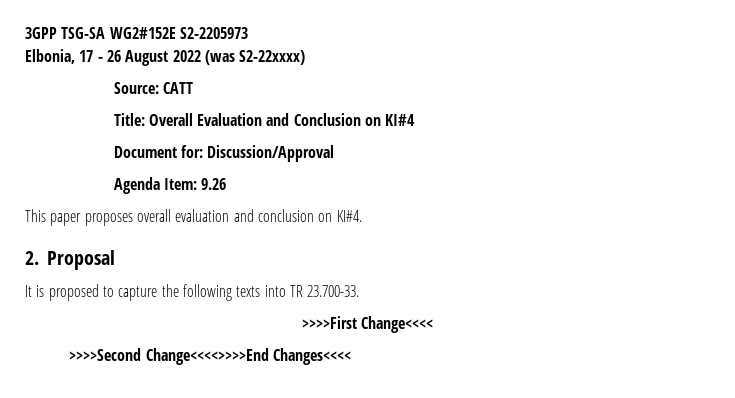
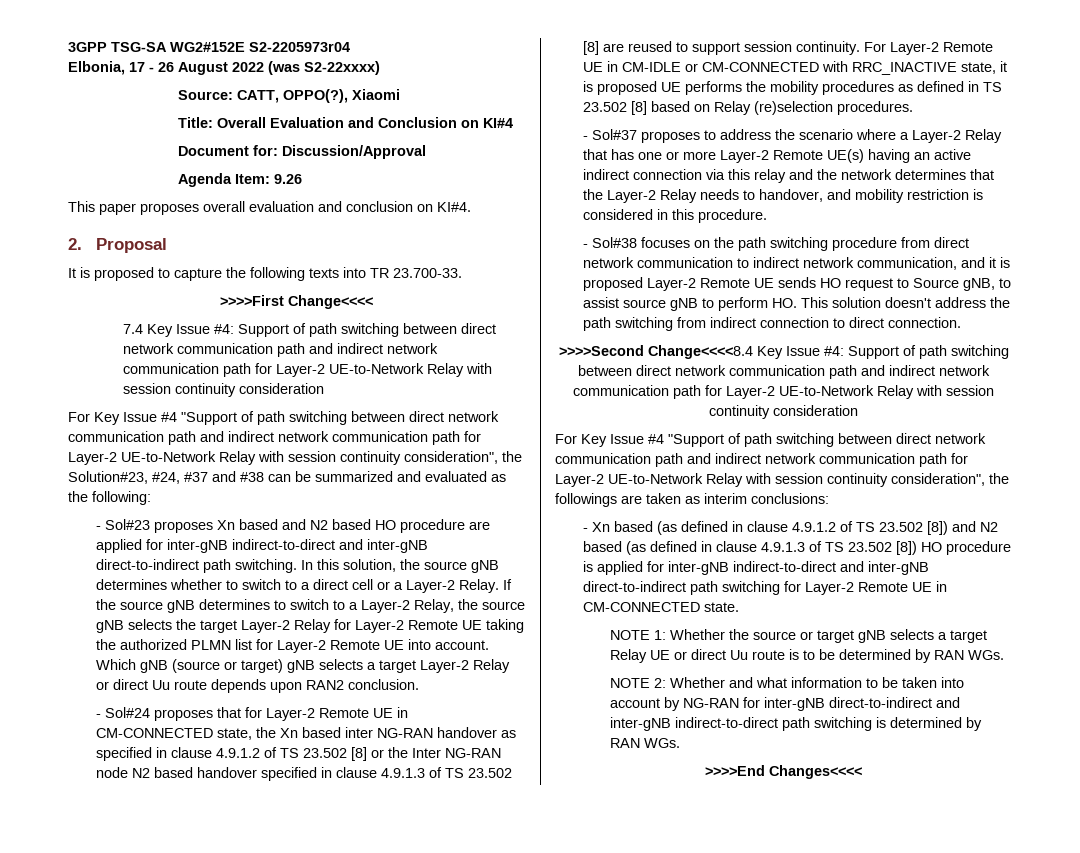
- 3GPP TSG-SA WG2#152E S2-2205973
+ 3GPP TSG-SA WG2#152E S2-2205973r04
- Source: CATT
+ Source: CATT, OPPO(?), Xiaomi
- >>>>Second Change<<<<>>>>End Changes<<<<
+ 7.4 Key Issue #4: Support of path switching between direct network communication path and indirect network communication path for Layer-2 UE-to-Network Relay with session continuity consideration
+ For Key Issue #4 "Support of path switching between direct network communication path and indirect network communication path for Layer-2 UE-to-Network Relay with session continuity consideration", the Solution#23, #24, #37 and #38 can be summarized and evaluated as the following:
+ - Sol#23 proposes Xn based and N2 based HO procedure are applied for inter-gNB indirect-to-direct and inter-gNB direct-to-indirect path switching. In this solution, the source gNB determines whether to switch to a direct cell or a Layer-2 Relay. If the source gNB determines to switch to a Layer-2 Relay, the source gNB selects the target Layer-2 Relay for Layer-2 Remote UE taking the authorized PLMN list for Layer-2 Remote UE into account. Which gNB (source or target) gNB selects a target Layer-2 Relay or direct Uu route depends upon RAN2 conclusion.
+ - Sol#24 proposes that for Layer-2 Remote UE in CM-CONNECTED state, the Xn based inter NG-RAN handover as specified in clause 4.9.1.2 of TS 23.502 [8] or the Inter NG-RAN node N2 based handover specified in clause 4.9.1.3 of TS 23.502 [8] are reused to support session continuity. For Layer-2 Remote UE in CM-IDLE or CM-CONNECTED with RRC_INACTIVE state, it is proposed UE performs the mobility procedures as defined in TS 23.502 [8] based on Relay (re)selection procedures.
+ - Sol#37 proposes to address the scenario where a Layer-2 Relay that has one or more Layer-2 Remote UE(s) having an active indirect connection via this relay and the network determines that the Layer-2 Relay needs to handover, and mobility restriction is considered in this procedure.
+ - Sol#38 focuses on the path switching procedure from direct network communication to indirect network communication, and it is proposed Layer-2 Remote UE sends HO request to Source gNB, to assist source gNB to perform HO. This solution doesn't address the path switching from indirect connection to direct connection.
+ >>>>Second Change<<<<8.4 Key Issue #4: Support of path switching between direct network communication path and indirect network communication path for Layer-2 UE-to-Network Relay with session continuity consideration
+ For Key Issue #4 "Support of path switching between direct network communication path and indirect network communication path for Layer-2 UE-to-Network Relay with session continuity consideration", the followings are taken as interim conclusions:
+ - Xn based (as defined in clause 4.9.1.2 of TS 23.502 [8]) and N2 based (as defined in clause 4.9.1.3 of TS 23.502 [8]) HO procedure is applied for inter-gNB indirect-to-direct and inter-gNB direct-to-indirect path switching for Layer-2 Remote UE in CM-CONNECTED state.
+ NOTE 1: Whether the source or target gNB selects a target Relay UE or direct Uu route is to be determined by RAN WGs.
+ NOTE 2: Whether and what information to be taken into account by NG-RAN for inter-gNB direct-to-indirect and inter-gNB indirect-to-direct path switching is determined by RAN WGs.
+ >>>>End Changes<<<<

